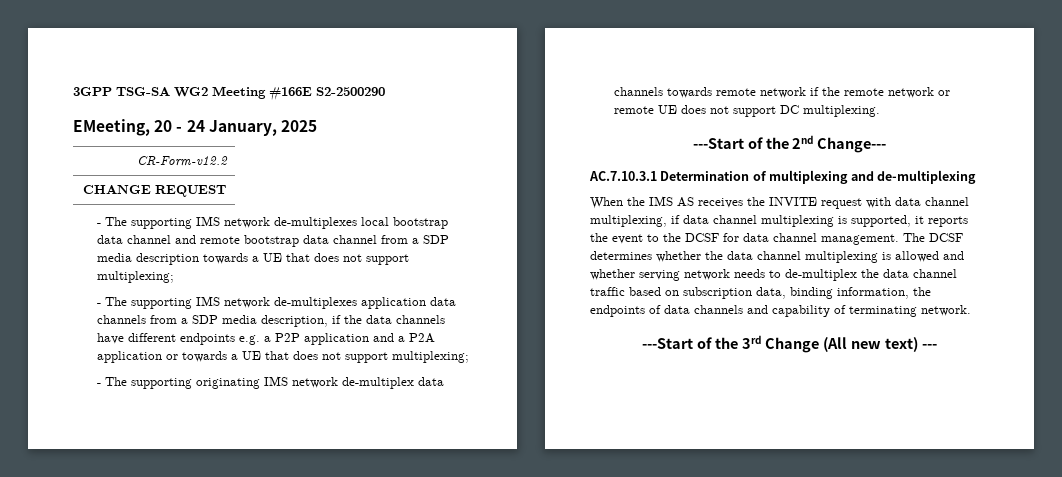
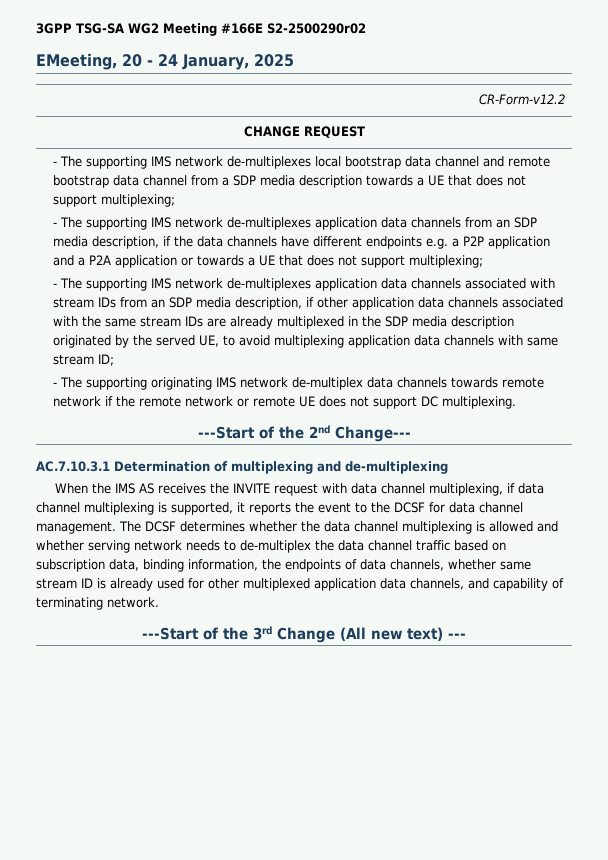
- 3GPP TSG-SA WG2 Meeting #166E S2-2500290
+ 3GPP TSG-SA WG2 Meeting #166E S2-2500290r02
- - The supporting IMS network de-multiplexes application data channels from a SDP media description, if the data channels have different endpoints e.g. a P2P application and a P2A application or towards a UE that does not support multiplexing;
+ - The supporting IMS network de-multiplexes application data channels from an SDP media description, if the data channels have different endpoints e.g. a P2P application and a P2A application or towards a UE that does not support multiplexing;
+ - The supporting IMS network de-multiplexes application data channels associated with stream IDs from an SDP media description, if other application data channels associated with the same stream IDs are already multiplexed in the SDP media description originated by the served UE, to avoid multiplexing application data channels with same stream ID;
- The DCSF determines whether the data channel multiplexing is allowed and whether serving network needs to de-multiplex the data channel traffic based on subscription data, binding information, the endpoints of data channels and capability of terminating network.
+ The DCSF determines whether the data channel multiplexing is allowed and whether serving network needs to de-multiplex the data channel traffic based on subscription data, binding information, the endpoints of data channels, whether same stream ID is already used for other multiplexed application data channels, and capability of terminating network.

